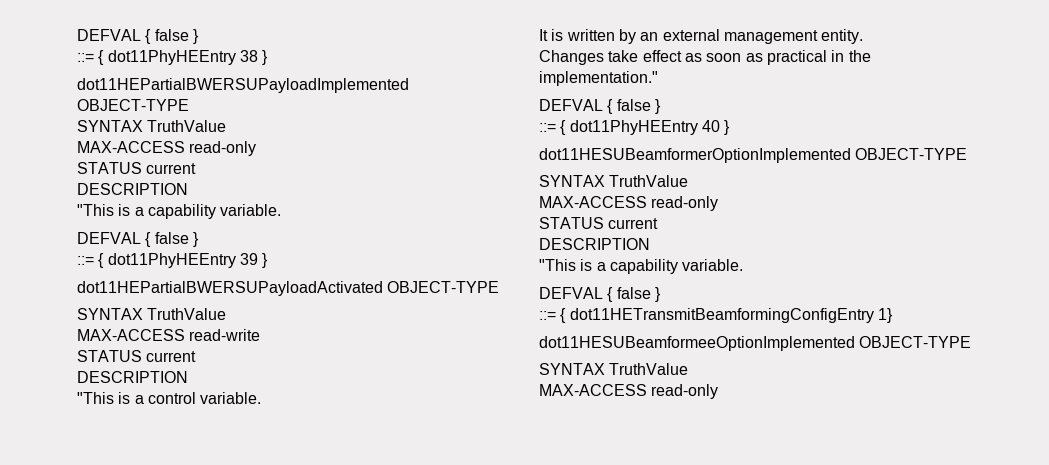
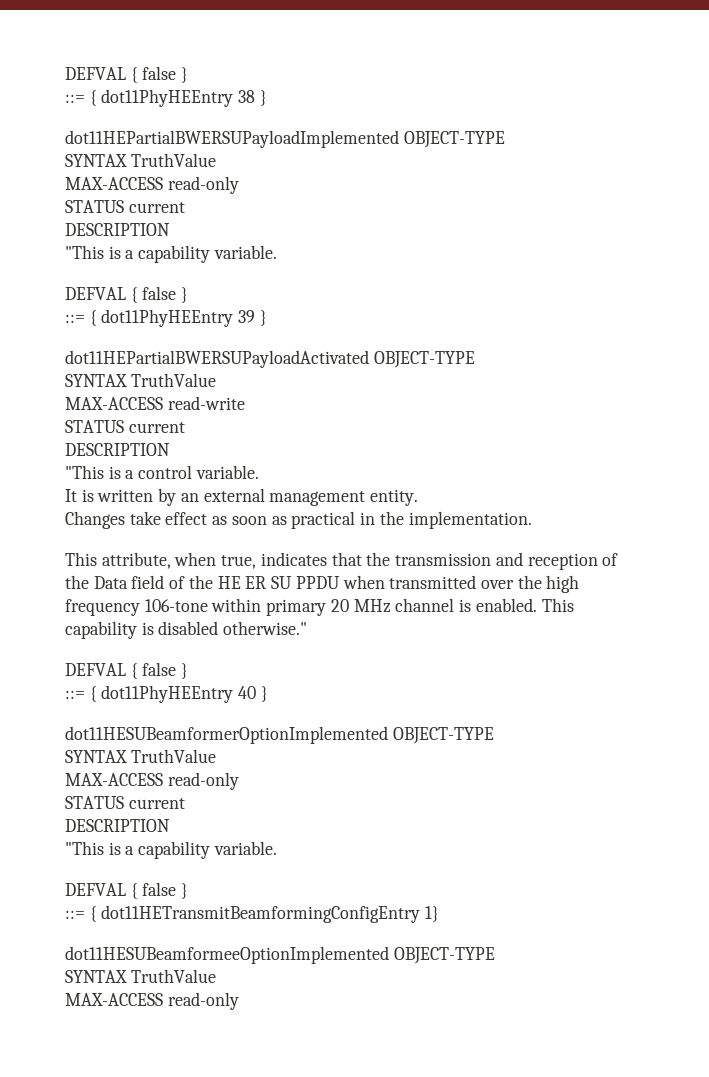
- Changes take effect as soon as practical in the implementation."
+ Changes take effect as soon as practical in the implementation.
+ This attribute, when true, indicates that the transmission and reception of the Data field of the HE ER SU PPDU when transmitted over the high frequency 106-tone within primary 20 MHz channel is enabled. This capability is disabled otherwise."

